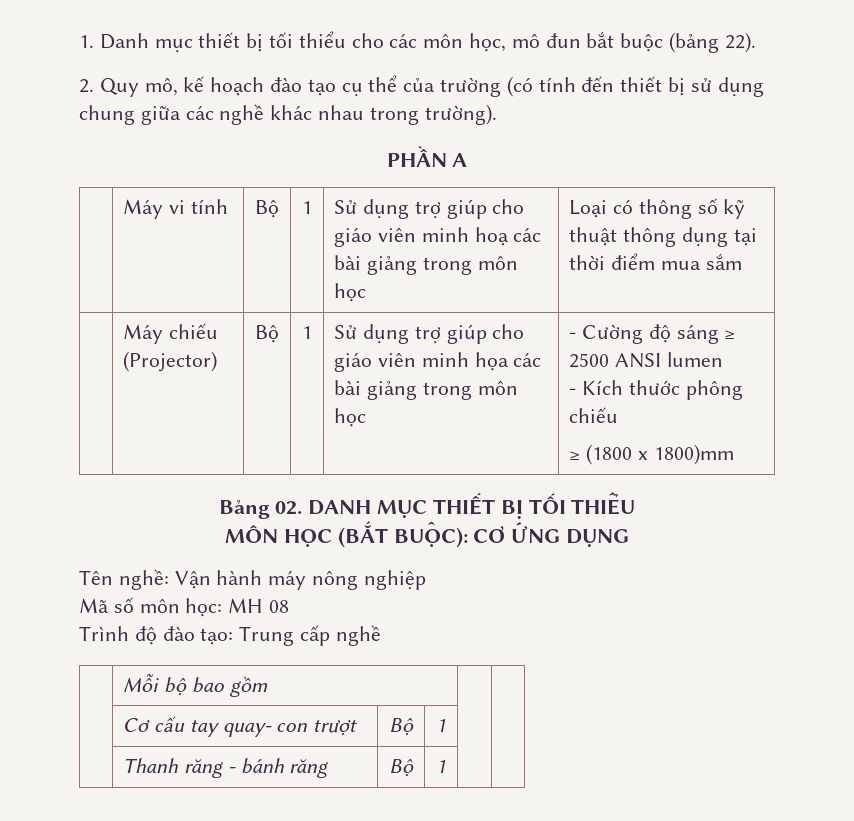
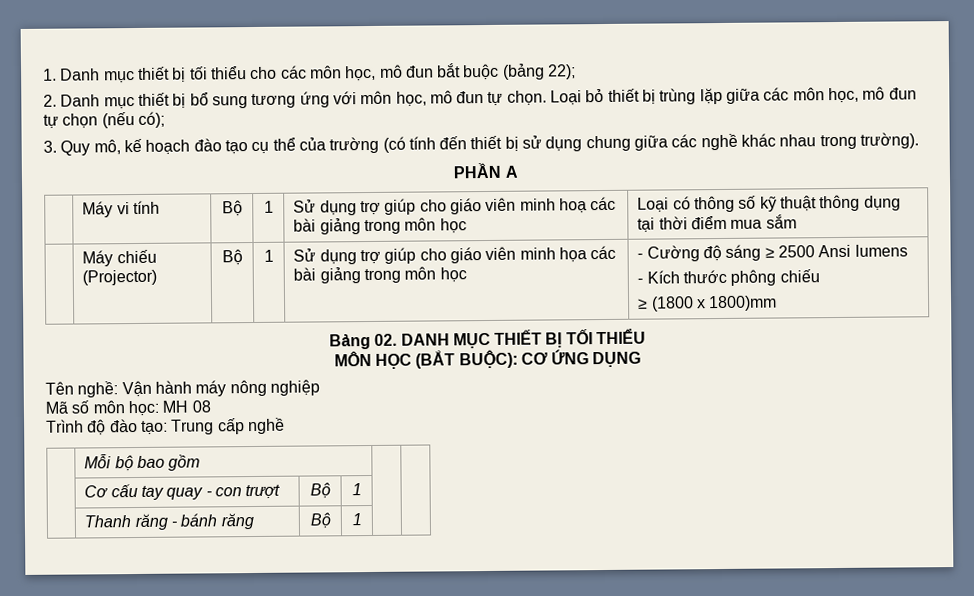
- 1. Danh mục thiết bị tối thiểu cho các môn học, mô đun bắt buộc (bảng 22).
+ 1. Danh mục thiết bị tối thiểu cho các môn học, mô đun bắt buộc (bảng 22);
- 2. Quy mô, kế hoạch đào tạo cụ thể của trường (có tính đến thiết bị sử dụng chung giữa các nghề khác nhau trong trường).
+ 2. Danh mục thiết bị bổ sung tương ứng với môn học, mô đun tự chọn. Loại bỏ thiết bị trùng lặp giữa các môn học, mô đun tự chọn (nếu có);
+ 3. Quy mô, kế hoạch đào tạo cụ thể của trường (có tính đến thiết bị sử dụng chung giữa các nghề khác nhau trong trường).
- | Máy chiếu (Projector) | Bộ | 1 | Sử dụng trợ giúp cho giáo viên minh họa các bài giảng trong môn học | - Cường độ sáng ≥ 2500 ANSI lumen
+ | Máy chiếu (Projector) | Bộ | 1 | Sử dụng trợ giúp cho giáo viên minh họa các bài giảng trong môn học | - Cường độ sáng ≥ 2500 Ansi lumens
- | Cơ cấu tay quay- con trượt | Bộ | 1 | |
+ | Cơ cấu tay quay - con trượt | Bộ | 1 | |

